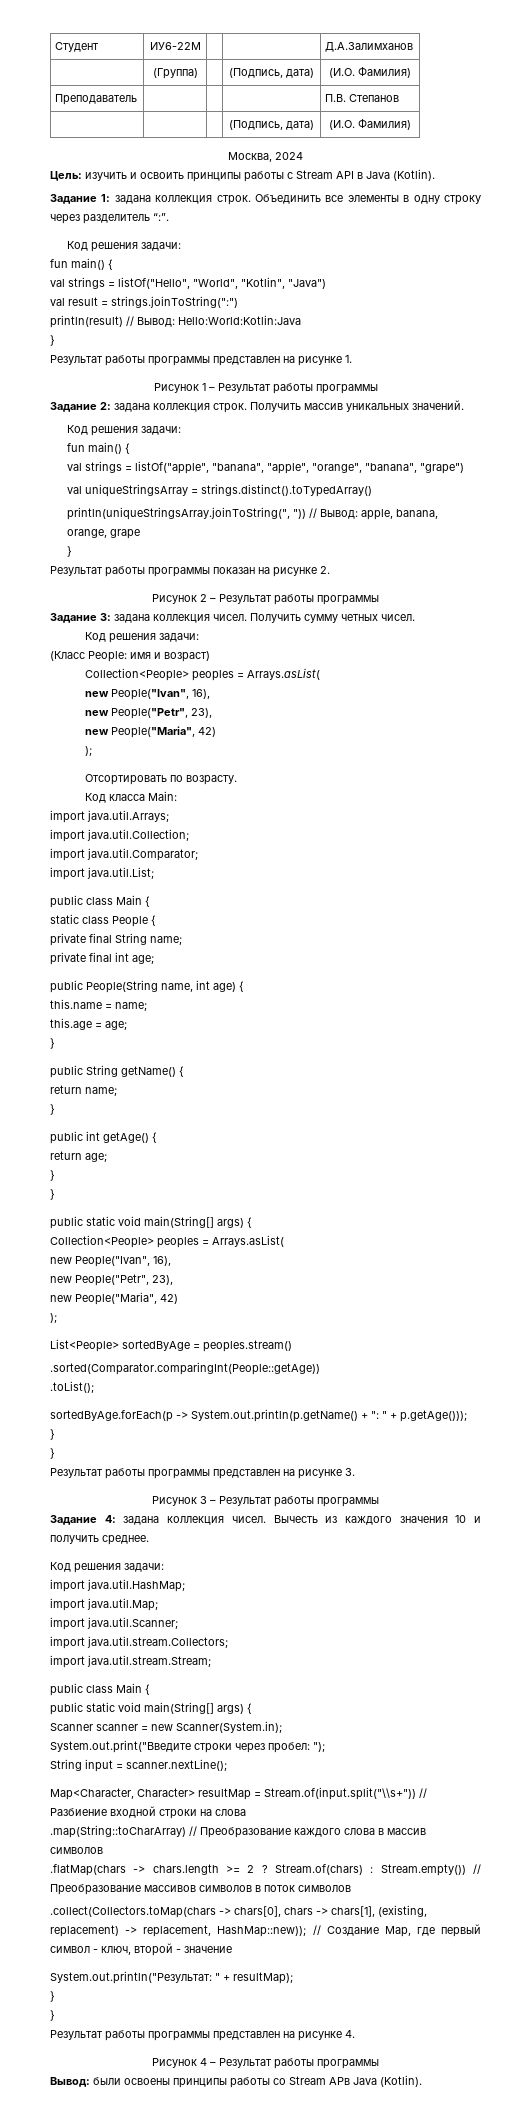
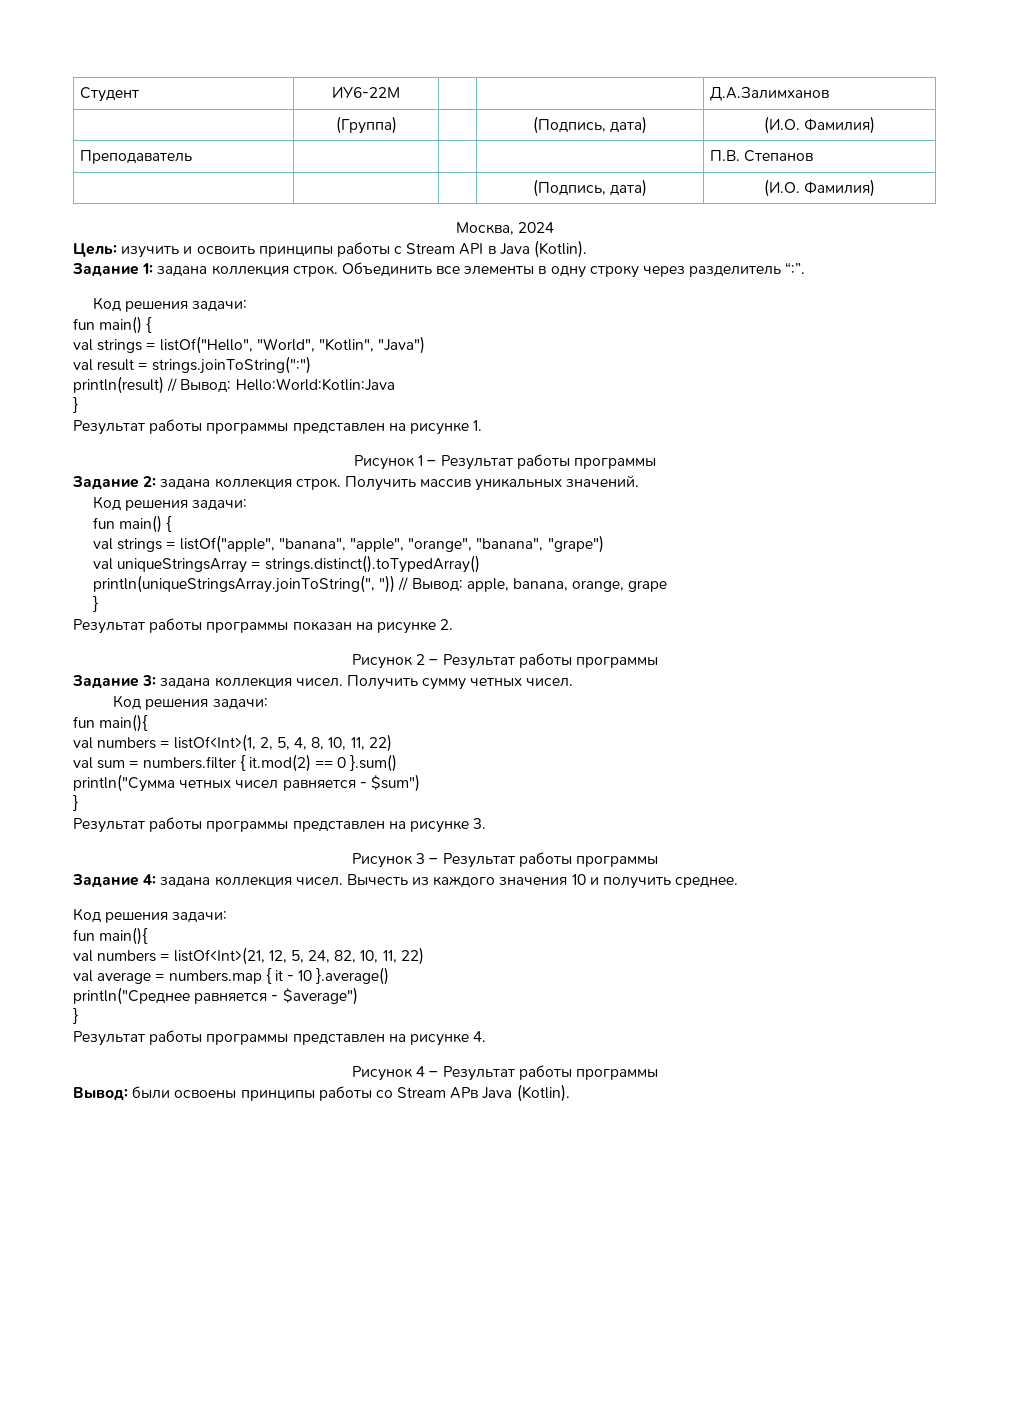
  Получить сумму четных чисел.
  Код решения задачи:
- (Класс People: имя и возраст)
- Collection<People> peoples = Arrays.asList(
- new People("Ivan", 16),
- new People("Petr", 23),
- new People("Maria", 42)
- );
- Отсортировать по возрасту.
- Код класса Main:
- import java.util.Arrays;
- import java.util.Collection;
- import java.util.Comparator;
- import java.util.List;
- public class Main {
- static class People {
- private final String name;
- private final int age;
- public People(String name, int age) {
- this.name = name;
- this.age = age;
- }
- public String getName() {
- return name;
- }
- public int getAge() {
- return age;
- }
- }
- public static void main(String[] args) {
- Collection<People> peoples = Arrays.asList(
- new People("Ivan", 16),
- new People("Petr", 23),
- new People("Maria", 42)
- );
- List<People> sortedByAge = peoples.stream()
- .sorted(Comparator.comparingInt(People::getAge))
- .toList();
- sortedByAge.forEach(p -> System.out.println(p.getName() + ": " + p.getAge()));
- }
+ fun main(){
+ val numbers = listOf<Int>(1, 2, 5, 4, 8, 10, 11, 22)
+ val sum = numbers.filter { it.mod(2) == 0 }.sum()
+ println("Сумма четных чисел равняется - $sum")
  Вычесть из каждого значения 10 и получить среднее.
  Код решения задачи:
- import java.util.HashMap;
- import java.util.Map;
- import java.util.Scanner;
- import java.util.stream.Collectors;
- import java.util.stream.Stream;
- public class Main {
- public static void main(String[] args) {
- Scanner scanner = new Scanner(System.in);
- System.out.print("Введите строки через пробел: ");
- String input = scanner.nextLine();
- Map<Character, Character> resultMap = Stream.of(input.split("\\s+")) // Разбиение входной строки на слова
- .map(String::toCharArray) // Преобразование каждого слова в массив символов
- .flatMap(chars -> chars.length >= 2 ? Stream.of(chars) : Stream.empty()) // Преобразование массивов символов в поток символов
- .collect(Collectors.toMap(chars -> chars[0], chars -> chars[1], (existing, replacement) -> replacement, HashMap::new)); // Создание Map, где первый символ - ключ, второй - значение
- System.out.println("Результат: " + resultMap);
- }
+ fun main(){
+ val numbers = listOf<Int>(21, 12, 5, 24, 82, 10, 11, 22)
+ val average = numbers.map { it - 10 }.average()
+ println("Среднее равняется - $average")

